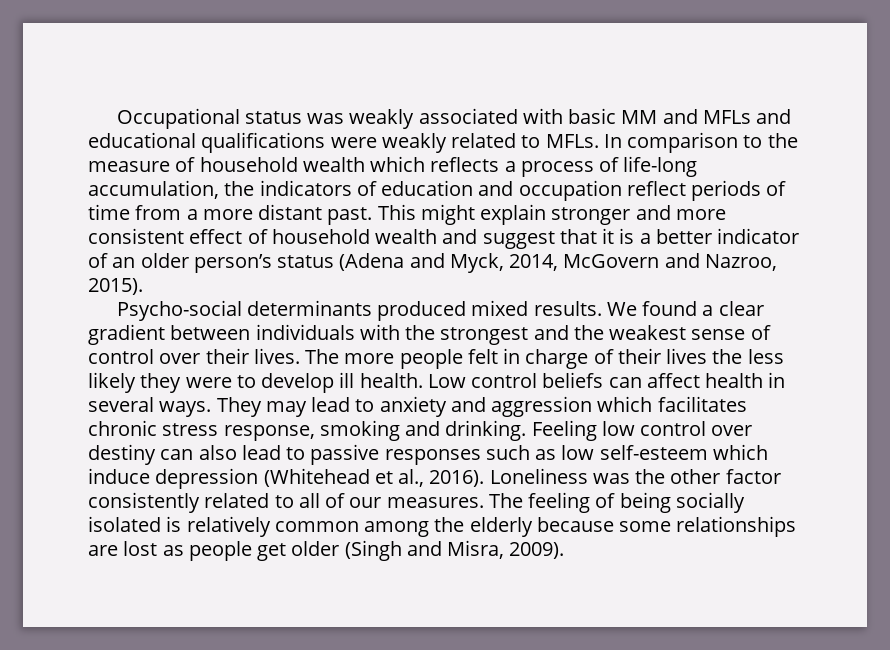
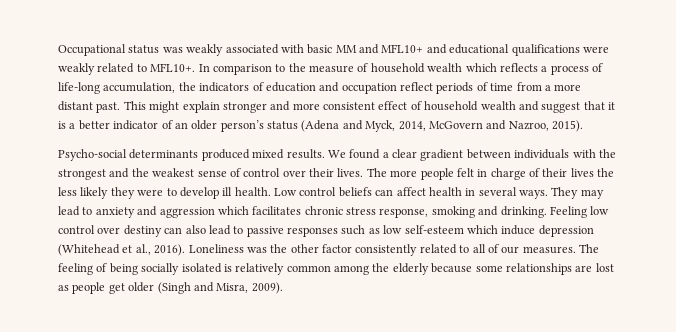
- Occupational status was weakly associated with basic MM and MFLs and educational qualifications were weakly related to MFLs.
+ Occupational status was weakly associated with basic MM and MFL10+ and educational qualifications were weakly related to MFL10+.

